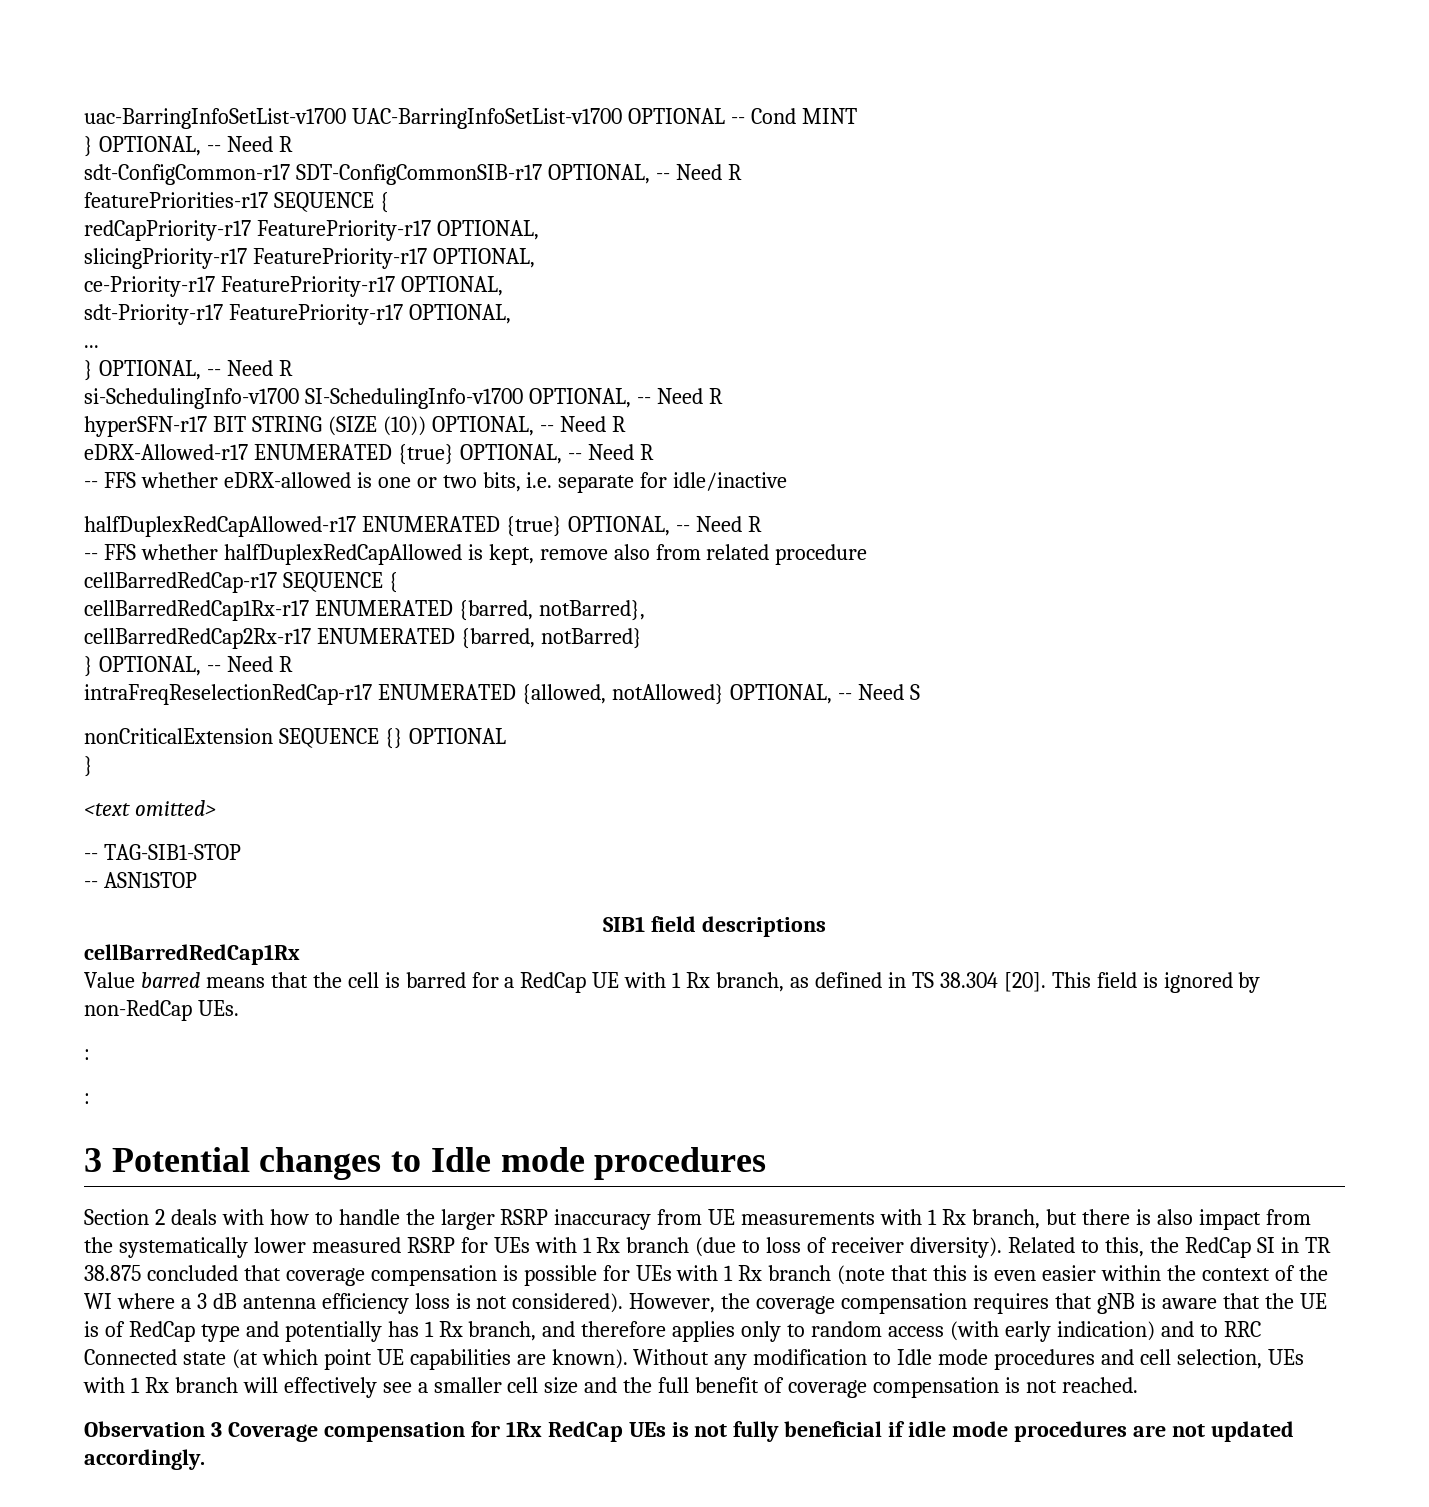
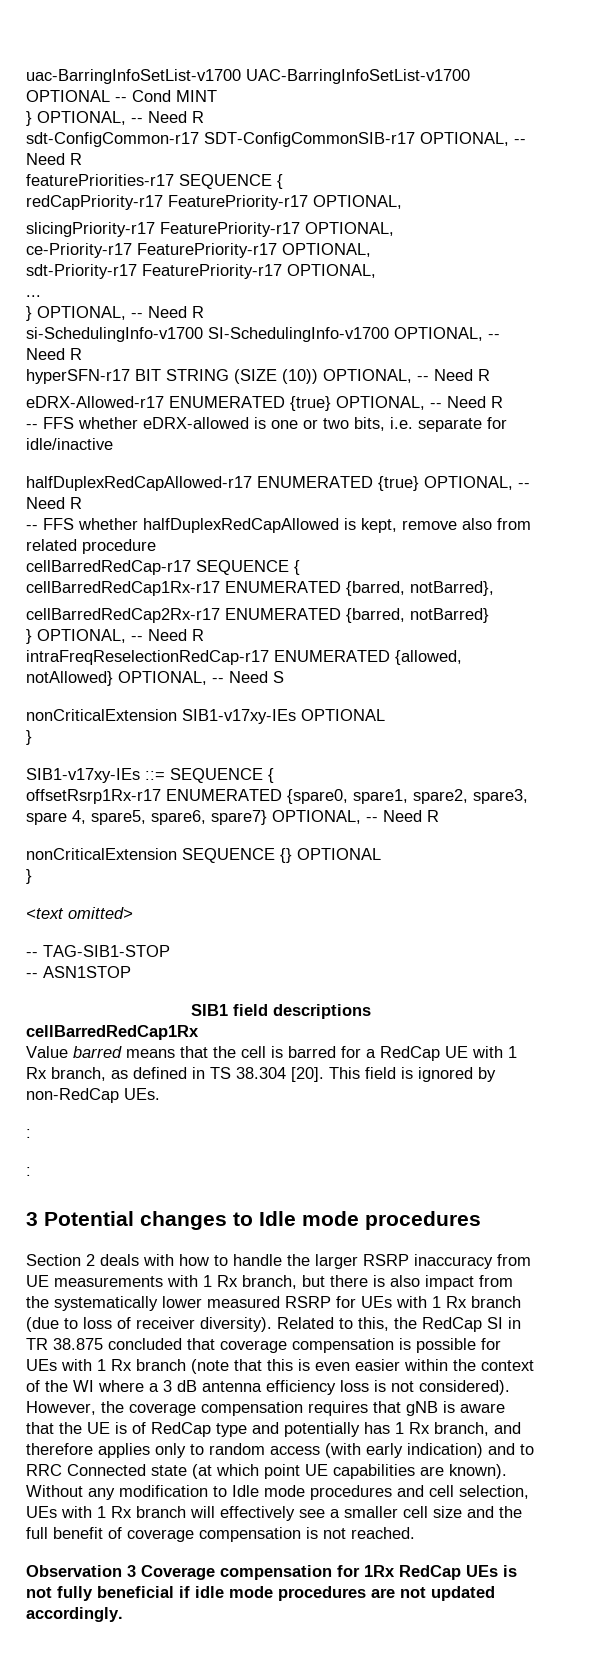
+ nonCriticalExtension SIB1-v17xy-IEs OPTIONAL
+ }
+ SIB1-v17xy-IEs ::= SEQUENCE {
+ offsetRsrp1Rx-r17 ENUMERATED {spare0, spare1, spare2, spare3, spare 4, spare5, spare6, spare7} OPTIONAL, -- Need R

